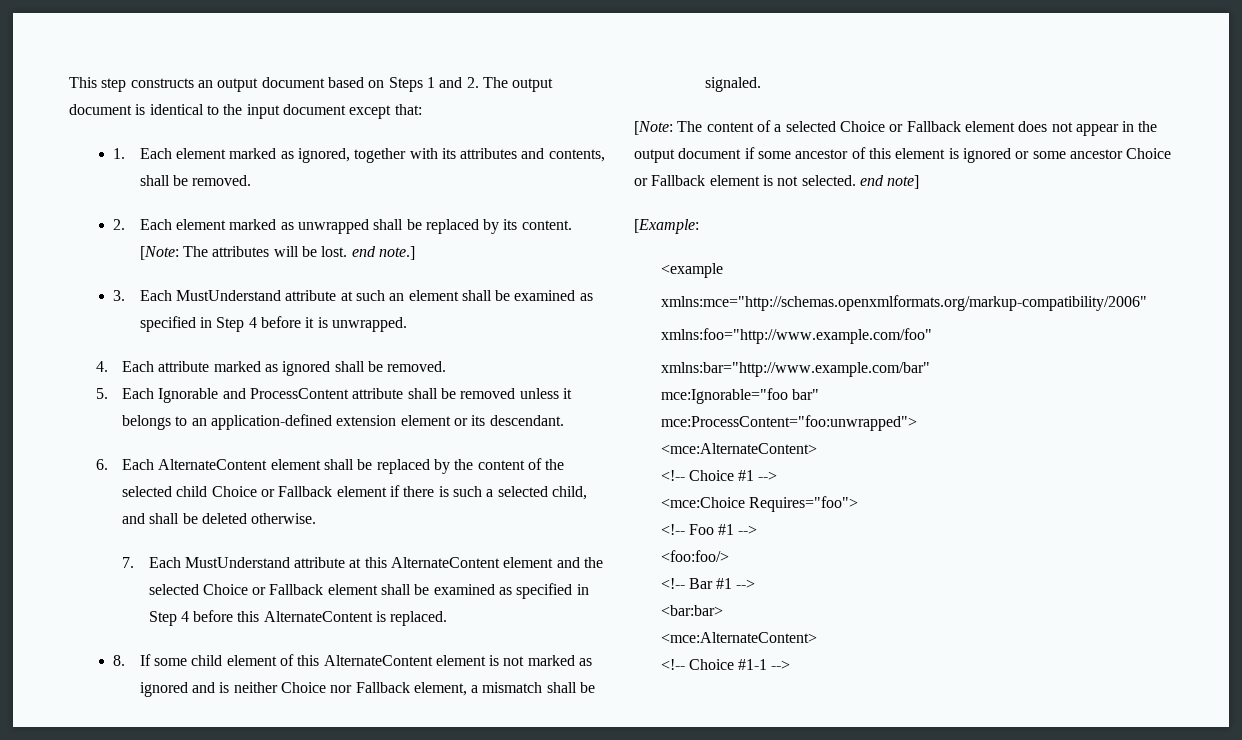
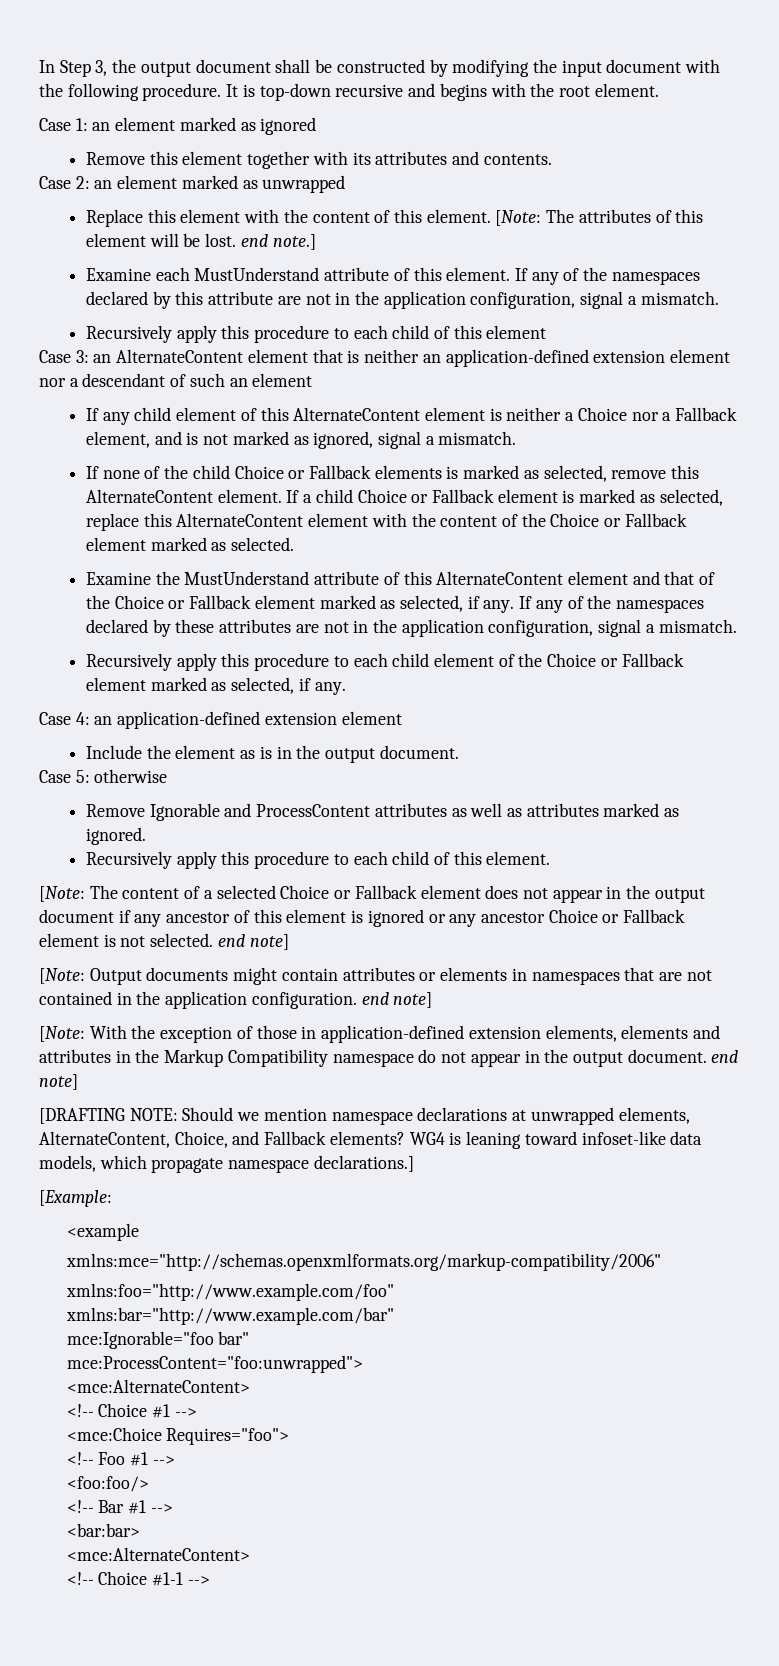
- This step constructs an output document based on Steps 1 and 2. The output document is identical to the input document except that:
- 1. Each element marked as ignored, together with its attributes and contents, shall be removed.
- 2. Each element marked as unwrapped shall be replaced by its content. [Note: The attributes will be lost. end note.]
+ In Step 3, the output document shall be constructed by modifying the input document with the following procedure. It is top-down recursive and begins with the root element.
+ Case 1: an element marked as ignored
+ Remove this element together with its attributes and contents.
+ Case 2: an element marked as unwrapped
+ Replace this element with the content of this element. [Note: The attributes of this element will be lost. end note.]
- 3. Each MustUnderstand attribute at such an element shall be examined as specified in Step 4 before it is unwrapped.
- 4. Each attribute marked as ignored shall be removed.
- 5. Each Ignorable and ProcessContent attribute shall be removed unless it belongs to an application-defined extension element or its descendant.
- 6. Each AlternateContent element shall be replaced by the content of the selected child Choice or Fallback element if there is such a selected child, and shall be deleted otherwise.
- 7. Each MustUnderstand attribute at this AlternateContent element and the selected Choice or Fallback element shall be examined as specified in Step 4 before this AlternateContent is replaced.
- 8. If some child element of this AlternateContent element is not marked as ignored and is neither Choice nor Fallback element, a mismatch shall be signaled.
+ Examine each MustUnderstand attribute of this element. If any of the namespaces declared by this attribute are not in the application configuration, signal a mismatch.
+ Recursively apply this procedure to each child of this element
+ Case 3: an AlternateContent element that is neither an application-defined extension element nor a descendant of such an element
+ If any child element of this AlternateContent element is neither a Choice nor a Fallback element, and is not marked as ignored, signal a mismatch.
+ If none of the child Choice or Fallback elements is marked as selected, remove this AlternateContent element. If a child Choice or Fallback element is marked as selected, replace this AlternateContent element with the content of the Choice or Fallback element marked as selected.
+ Examine the MustUnderstand attribute of this AlternateContent element and that of the Choice or Fallback element marked as selected, if any. If any of the namespaces declared by these attributes are not in the application configuration, signal a mismatch.
+ Recursively apply this procedure to each child element of the Choice or Fallback element marked as selected, if any.
+ Case 4: an application-defined extension element
+ Include the element as is in the output document.
+ Case 5: otherwise
+ Remove Ignorable and ProcessContent attributes as well as attributes marked as ignored.
+ Recursively apply this procedure to each child of this element.
- [Note: The content of a selected Choice or Fallback element does not appear in the output document if some ancestor of this element is ignored or some ancestor Choice or Fallback element is not selected. end note]
+ [Note: The content of a selected Choice or Fallback element does not appear in the output document if any ancestor of this element is ignored or any ancestor Choice or Fallback element is not selected. end note]
+ [Note: Output documents might contain attributes or elements in namespaces that are not contained in the application configuration. end note]
+ [Note: With the exception of those in application-defined extension elements, elements and attributes in the Markup Compatibility namespace do not appear in the output document. end note]
+ [DRAFTING NOTE: Should we mention namespace declarations at unwrapped elements, AlternateContent, Choice, and Fallback elements? WG4 is leaning toward infoset-like data models, which propagate namespace declarations.]

